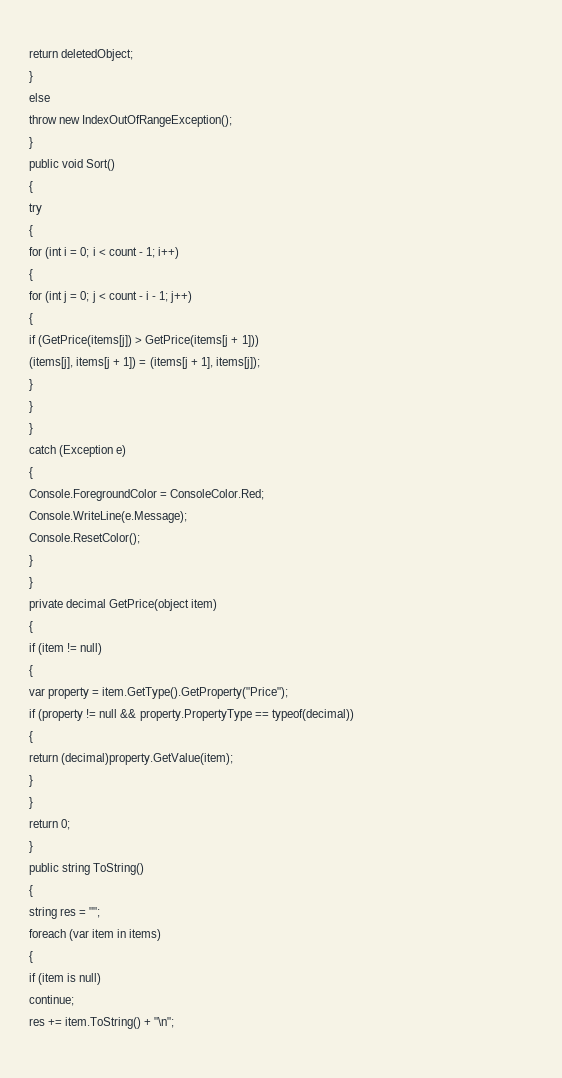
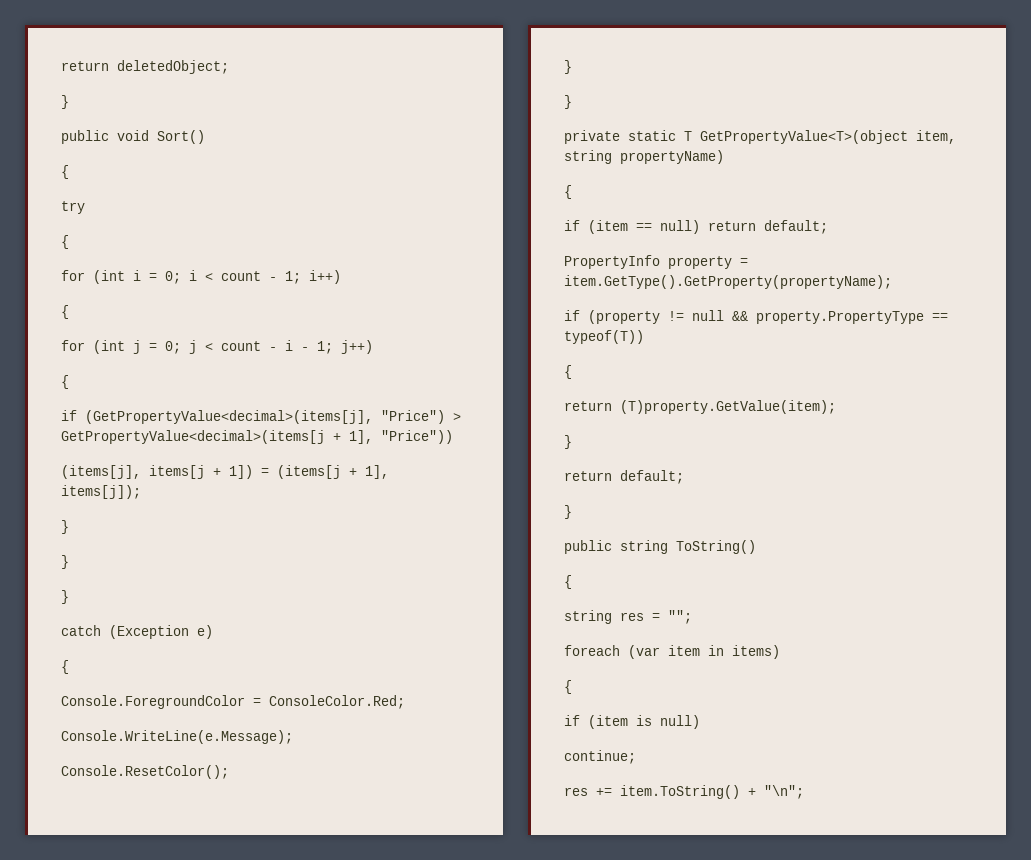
- else
- throw new IndexOutOfRangeException();
- }
- if (GetPrice(items[j]) > GetPrice(items[j + 1]))
+ if (GetPropertyValue<decimal>(items[j], "Price") > GetPropertyValue<decimal>(items[j + 1], "Price"))
- private decimal GetPrice(object item)
+ private static T GetPropertyValue<T>(object item, string propertyName)
  {
- if (item != null)
- {
- var property = item.GetType().GetProperty("Price");
+ if (item == null) return default;
+ PropertyInfo property = item.GetType().GetProperty(propertyName);
- if (property != null && property.PropertyType == typeof(decimal))
+ if (property != null && property.PropertyType == typeof(T))
- return (decimal)property.GetValue(item);
+ return (T)property.GetValue(item);
  }
- }
- return 0;
+ return default;

